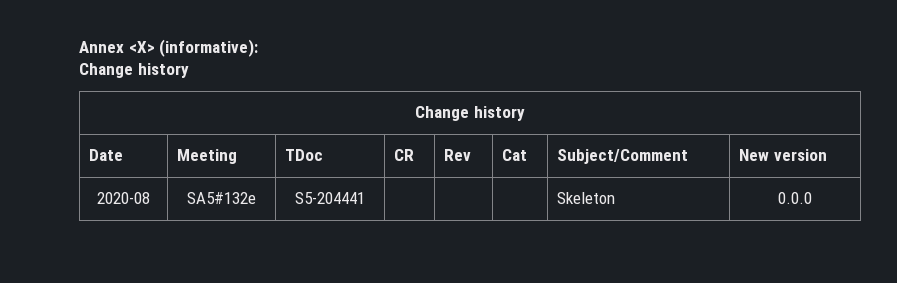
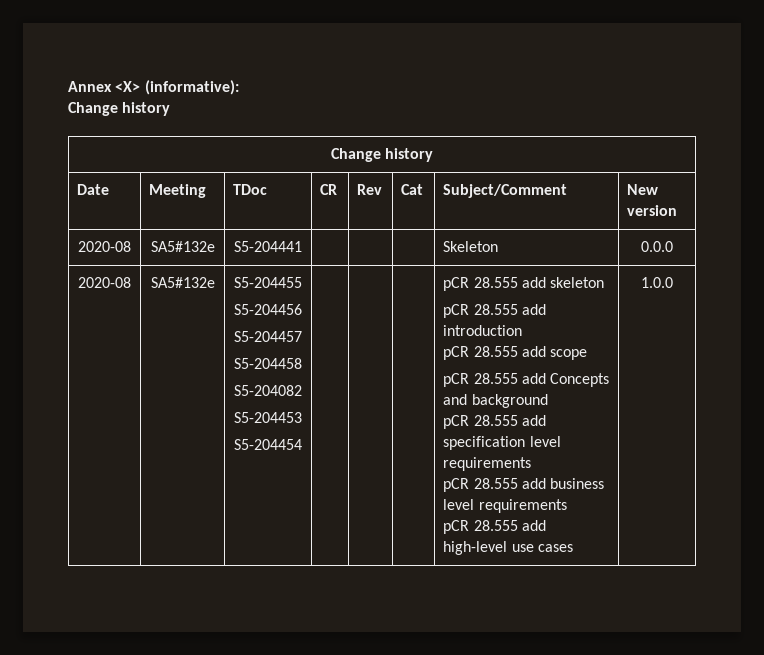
+ 2020-08 | SA5#132e | S5-204455
+ S5-204456
+ S5-204457
+ S5-204458
+ S5-204082
+ S5-204453
+ S5-204454 | | | | pCR 28.555 add skeleton
+ pCR 28.555 add introduction
+ pCR 28.555 add scope
+ pCR 28.555 add Concepts and background
+ pCR 28.555 add specification level requirements
+ pCR 28.555 add business level requirements
+ pCR 28.555 add high-level use cases | 1.0.0

